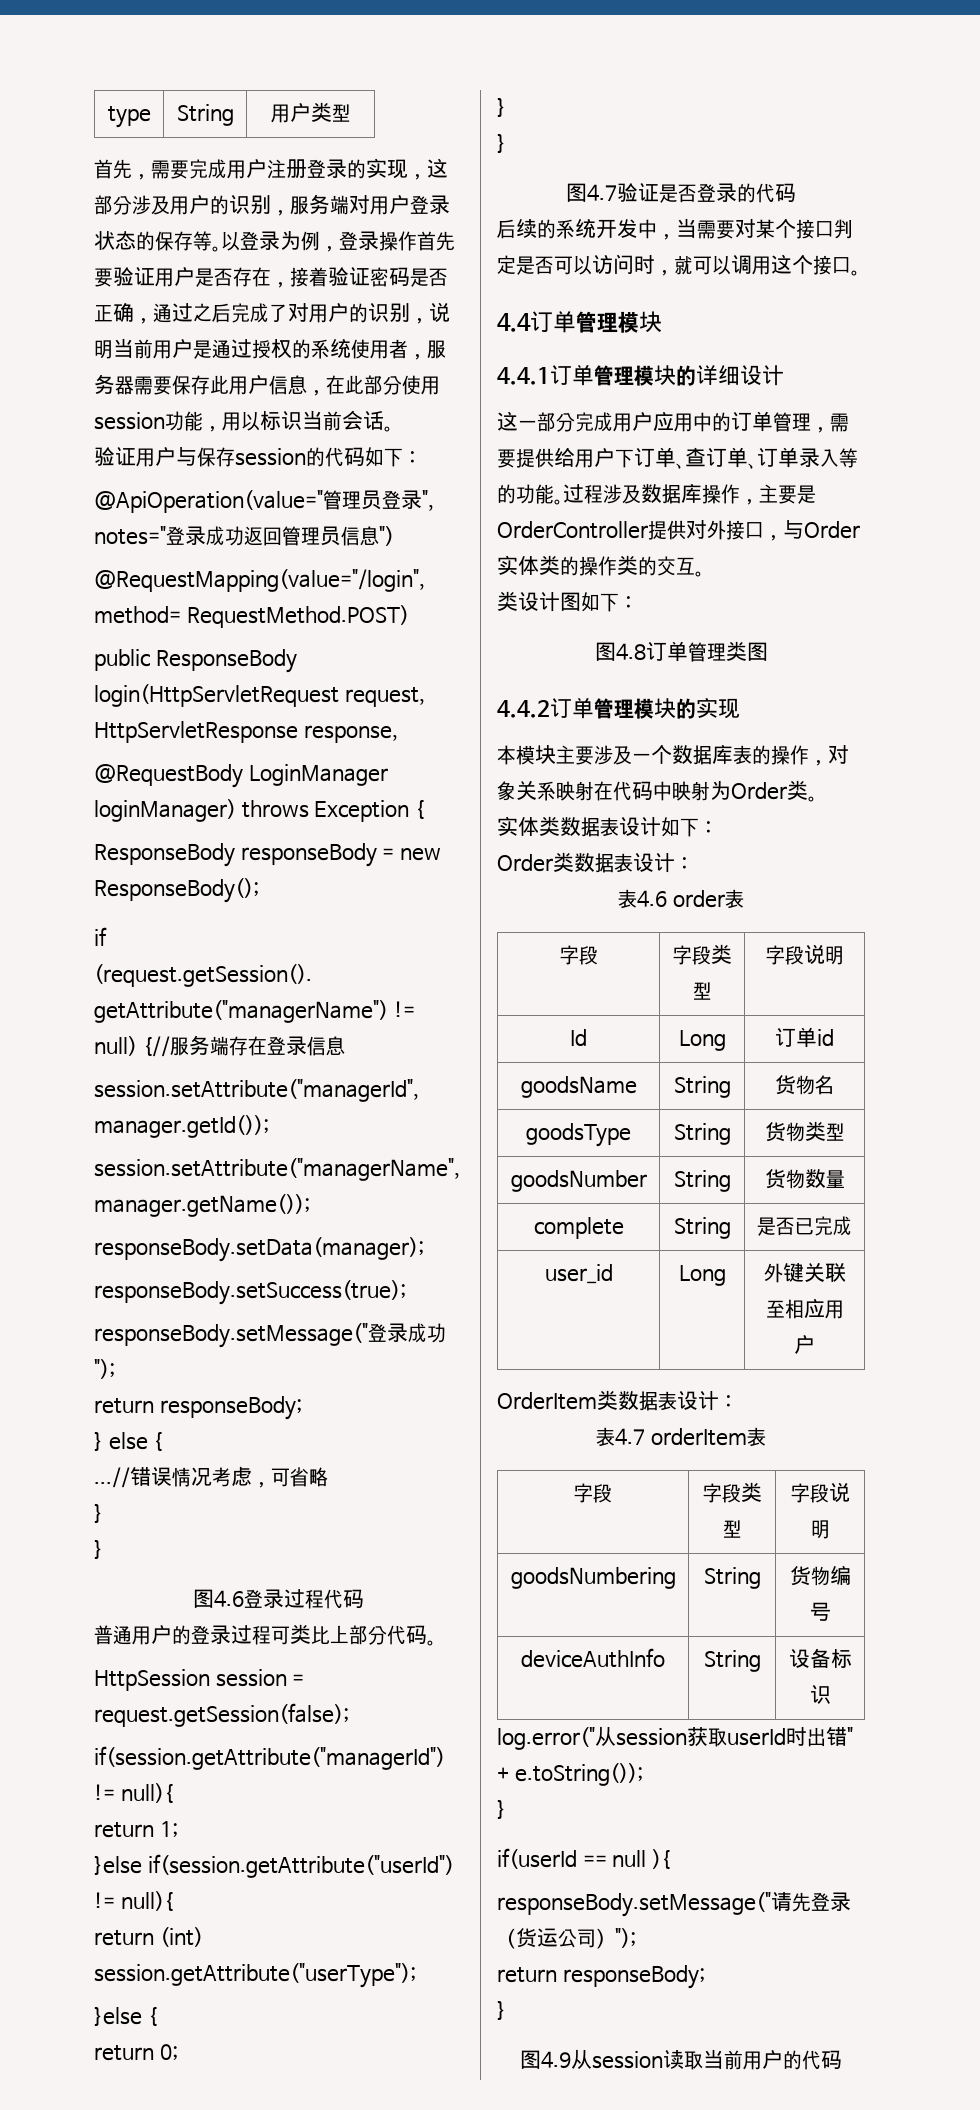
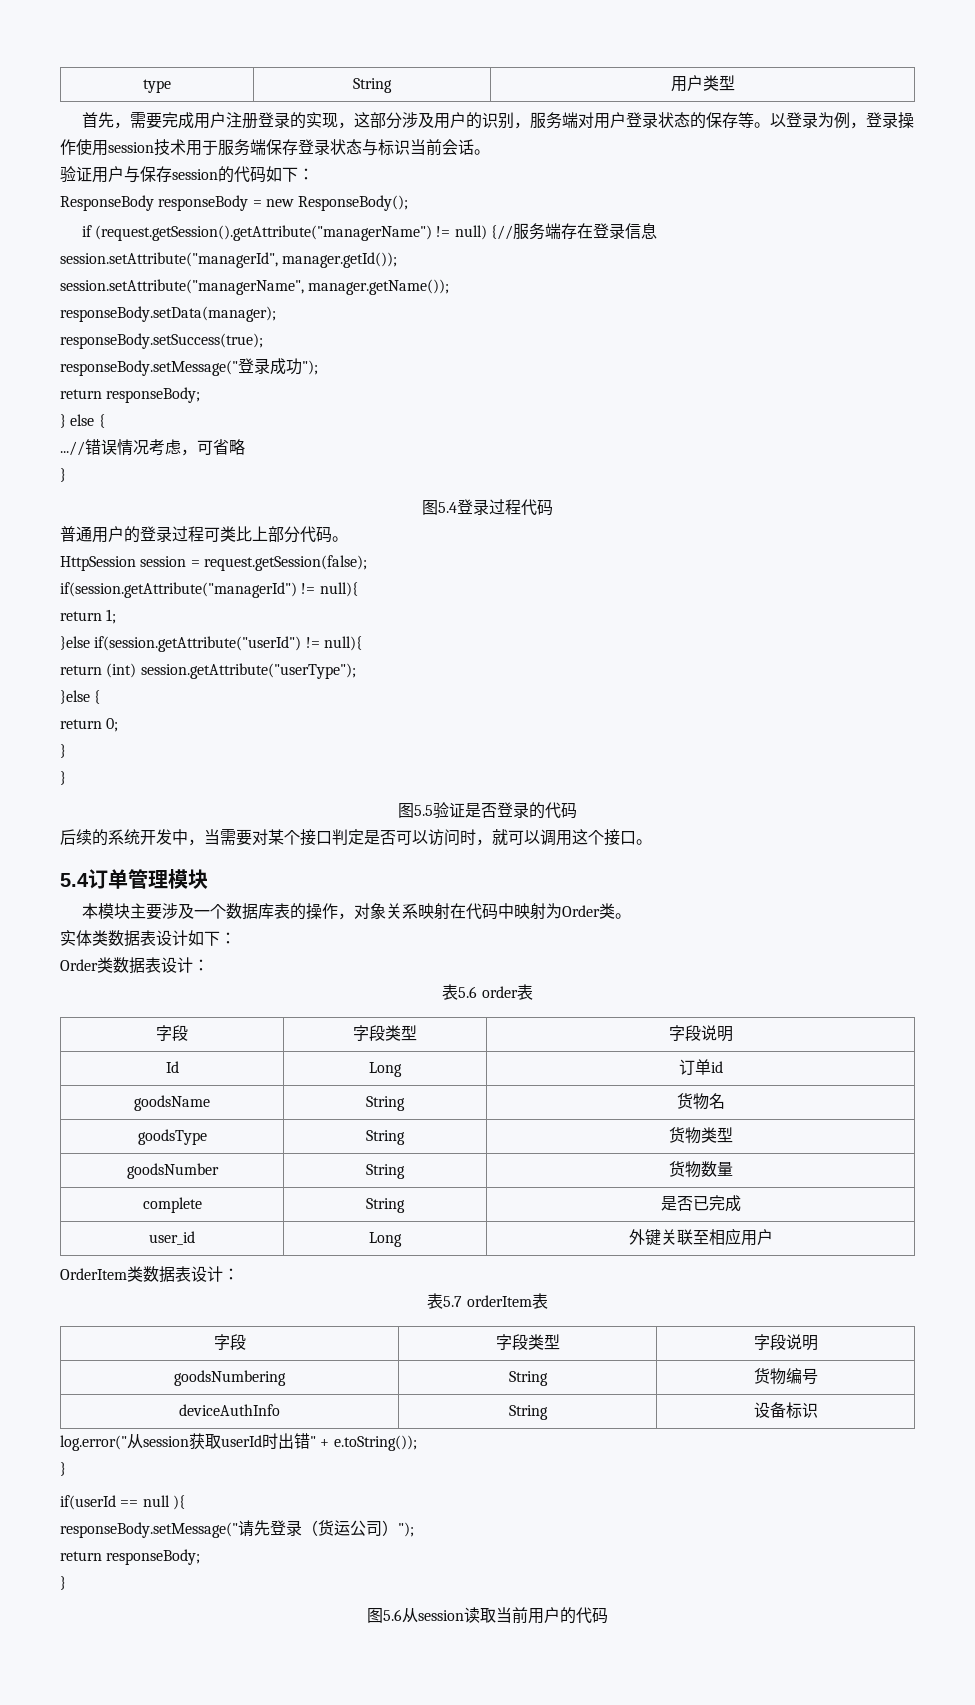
- 以登录为例，登录操作首先要验证用户是否存在，接着验证密码是否正确，通过之后完成了对用户的识别，说明当前用户是通过授权的系统使用者，服务器需要保存此用户信息，在此部分使用session功能，用以标识当前会话。
+ 以登录为例，登录操作使用session技术用于服务端保存登录状态与标识当前会话。
- @ApiOperation(value="管理员登录", notes="登录成功返回管理员信息")
- @RequestMapping(value="/login", method= RequestMethod.POST)
- public ResponseBody login(HttpServletRequest request, HttpServletResponse response,
- @RequestBody LoginManager loginManager) throws Exception {
  ...//错误情况考虑，可省略
  }
- }
- 图4.6登录过程代码
+ 图5.4登录过程代码
- 图4.7验证是否登录的代码
+ 图5.5验证是否登录的代码
- 4.4订单管理模块
- 4.4.1订单管理模块的详细设计
- 这一部分完成用户应用中的订单管理，需要提供给用户下订单、查订单、订单录入等的功能。过程涉及数据库操作，主要是OrderController提供对外接口，与Order实体类的操作类的交互。
- 类设计图如下：
- 图4.8订单管理类图
- 4.4.2订单管理模块的实现
+ 5.4订单管理模块
- 表4.6 order表
+ 表5.6 order表
- 表4.7 orderItem表
+ 表5.7 orderItem表
- 图4.9从session读取当前用户的代码
+ 图5.6从session读取当前用户的代码

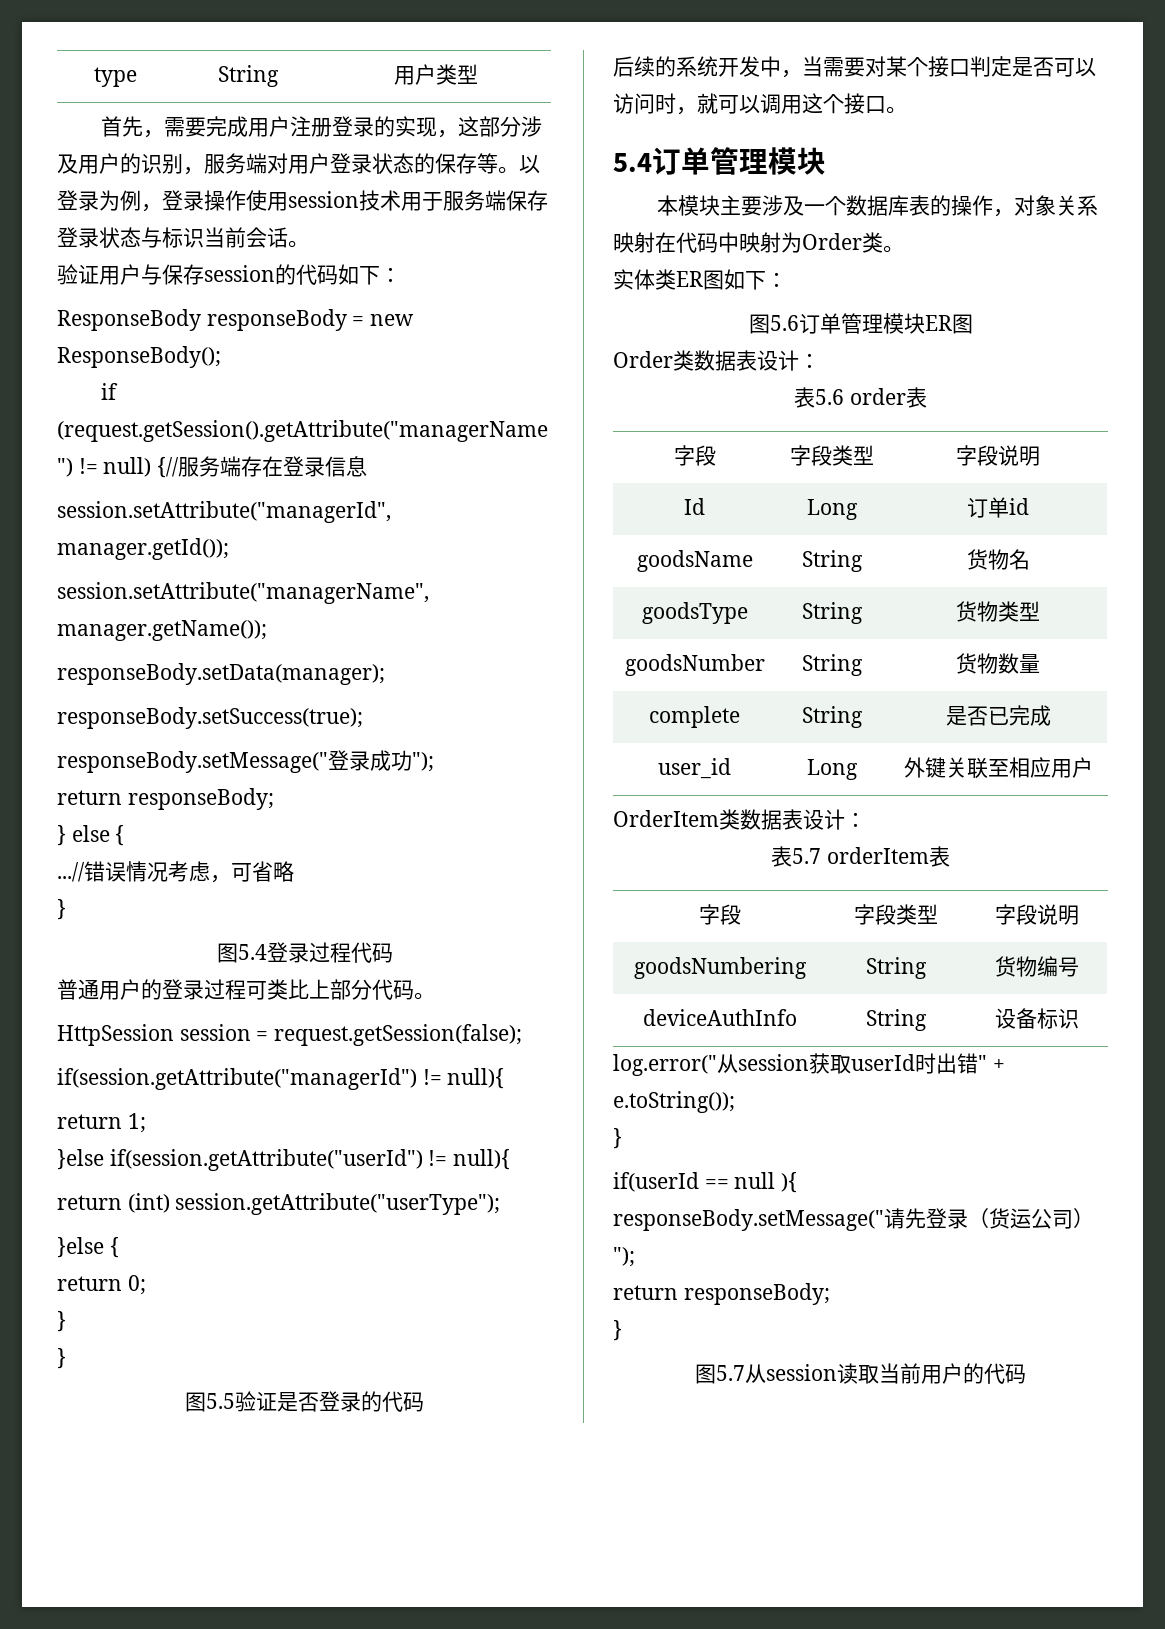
- 实体类数据表设计如下：
+ 实体类ER图如下：
+ 图5.6订单管理模块ER图
- 图5.6从session读取当前用户的代码
+ 图5.7从session读取当前用户的代码

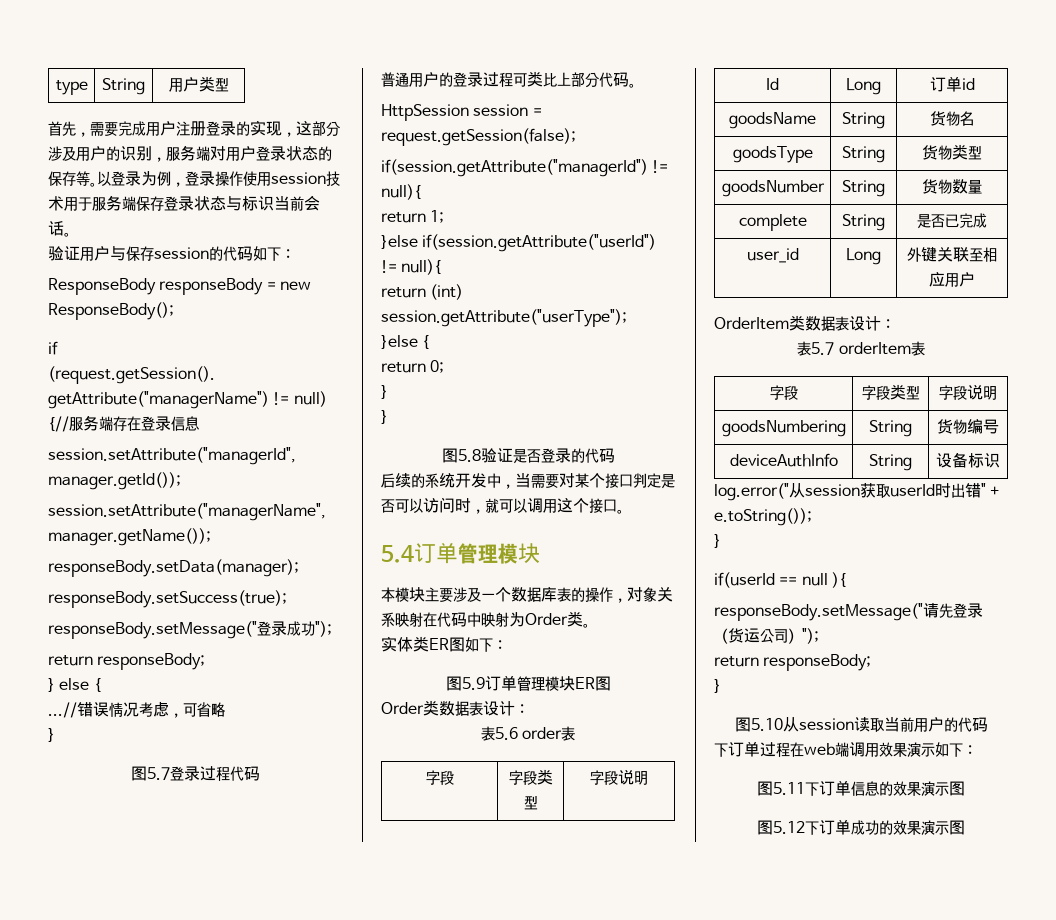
- 图5.4登录过程代码
+ 图5.7登录过程代码
- 图5.5验证是否登录的代码
+ 图5.8验证是否登录的代码
- 图5.6订单管理模块ER图
+ 图5.9订单管理模块ER图
- 图5.7从session读取当前用户的代码
+ 图5.10从session读取当前用户的代码
+ 下订单过程在web端调用效果演示如下：
+ 图5.11下订单信息的效果演示图
+ 图5.12下订单成功的效果演示图

